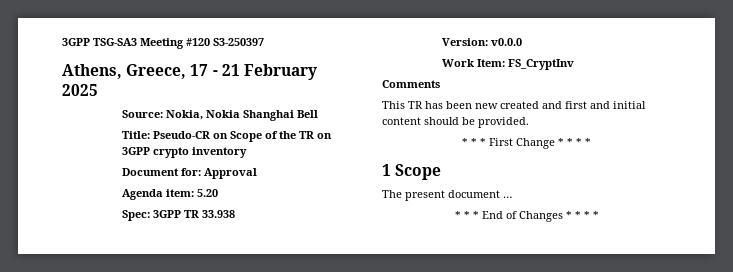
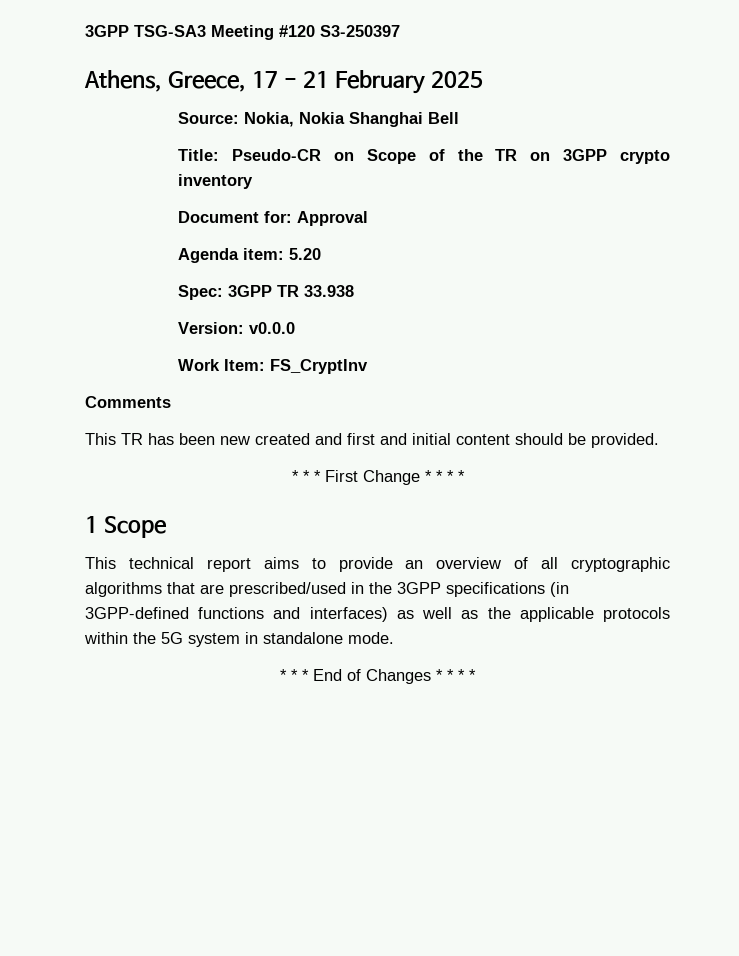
- The present document …
+ This technical report aims to provide an overview of all cryptographic algorithms that are prescribed/used in the 3GPP specifications (in 3GPP-defined functions and interfaces) as well as the applicable protocols within the 5G system in standalone mode.

